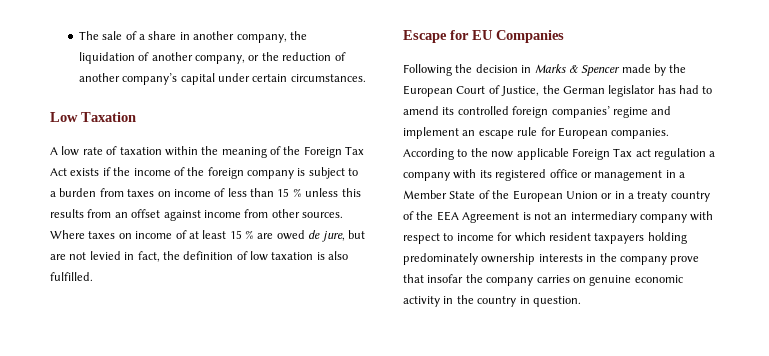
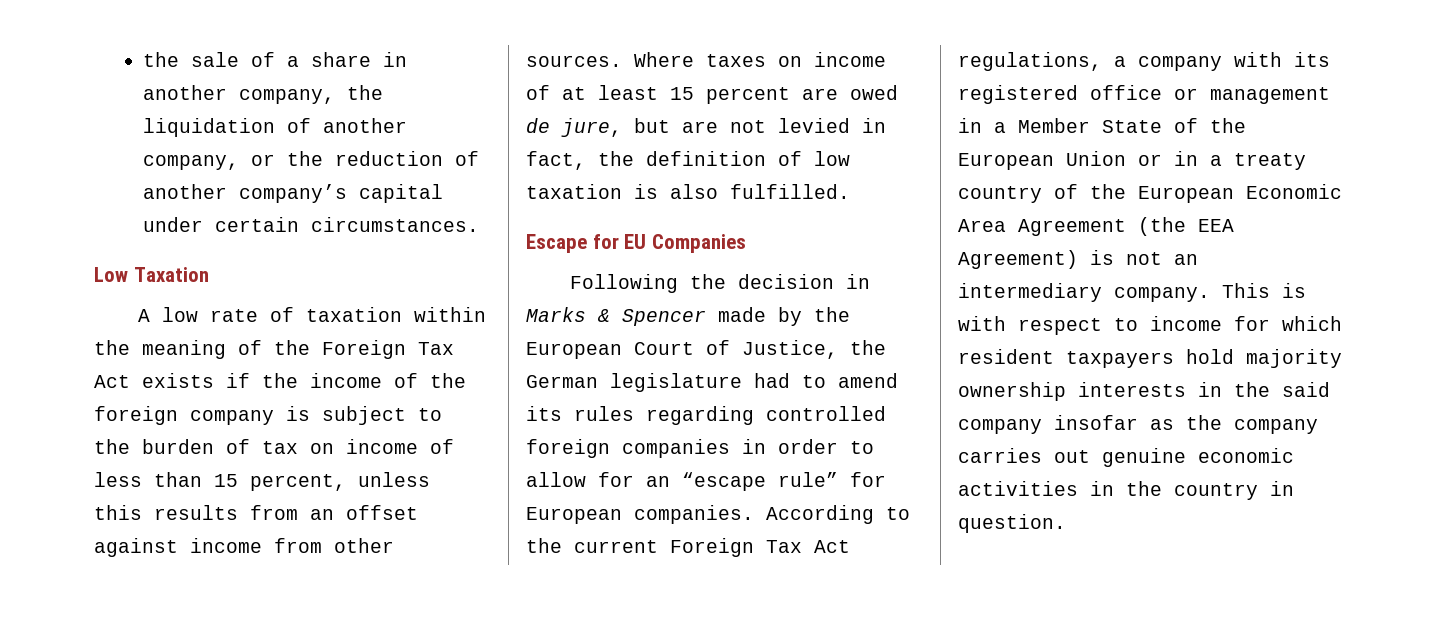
- The sale of a share in another company, the liquidation of another company, or the reduction of another company’s capital under certain circumstances.
+ the sale of a share in another company, the liquidation of another company, or the reduction of another company’s capital under certain circumstances.
- A low rate of taxation within the meaning of the Foreign Tax Act exists if the income of the foreign company is subject to a burden from taxes on income of less than 15 % unless this results from an offset against income from other sources.
+ A low rate of taxation within the meaning of the Foreign Tax Act exists if the income of the foreign company is subject to the burden of tax on income of less than 15 percent, unless this results from an offset against income from other sources.
- Where taxes on income of at least 15 % are owed de jure, but are not levied in fact, the definition of low taxation is also fulfilled.
+ Where taxes on income of at least 15 percent are owed de jure, but are not levied in fact, the definition of low taxation is also fulfilled.
- Following the decision in Marks & Spencer made by the European Court of Justice, the German legislator has had to amend its controlled foreign companies’ regime and implement an escape rule for European companies.
+ Following the decision in Marks & Spencer made by the European Court of Justice, the German legislature had to amend its rules regarding controlled foreign companies in order to allow for an “escape rule” for European companies.
- According to the now applicable Foreign Tax act regulation a company with its registered office or management in a Member State of the European Union or in a treaty country of the EEA Agreement is not an intermediary company with respect to income for which resident taxpayers holding predominately ownership interests in the company prove that insofar the company carries on genuine economic activity in the country in question.
+ According to the current Foreign Tax Act regulations, a company with its registered office or management in a Member State of the European Union or in a treaty country of the European Economic Area Agreement (the EEA Agreement) is not an intermediary company. This is with respect to income for which resident taxpayers hold majority ownership interests in the said company insofar as the company carries out genuine economic activities in the country in question.

